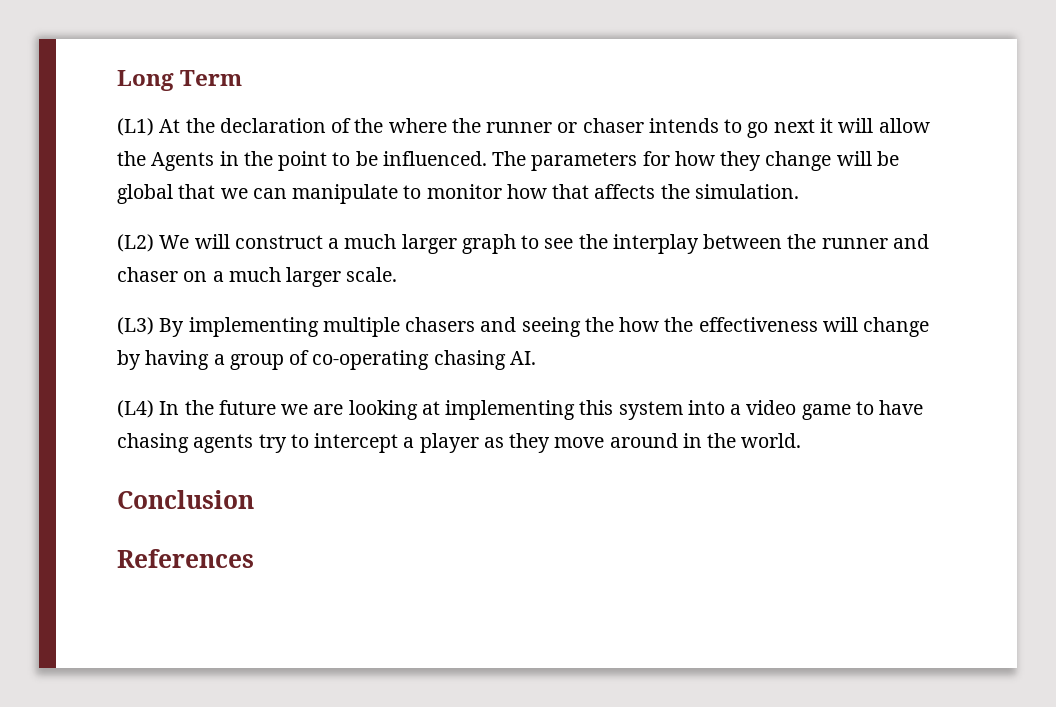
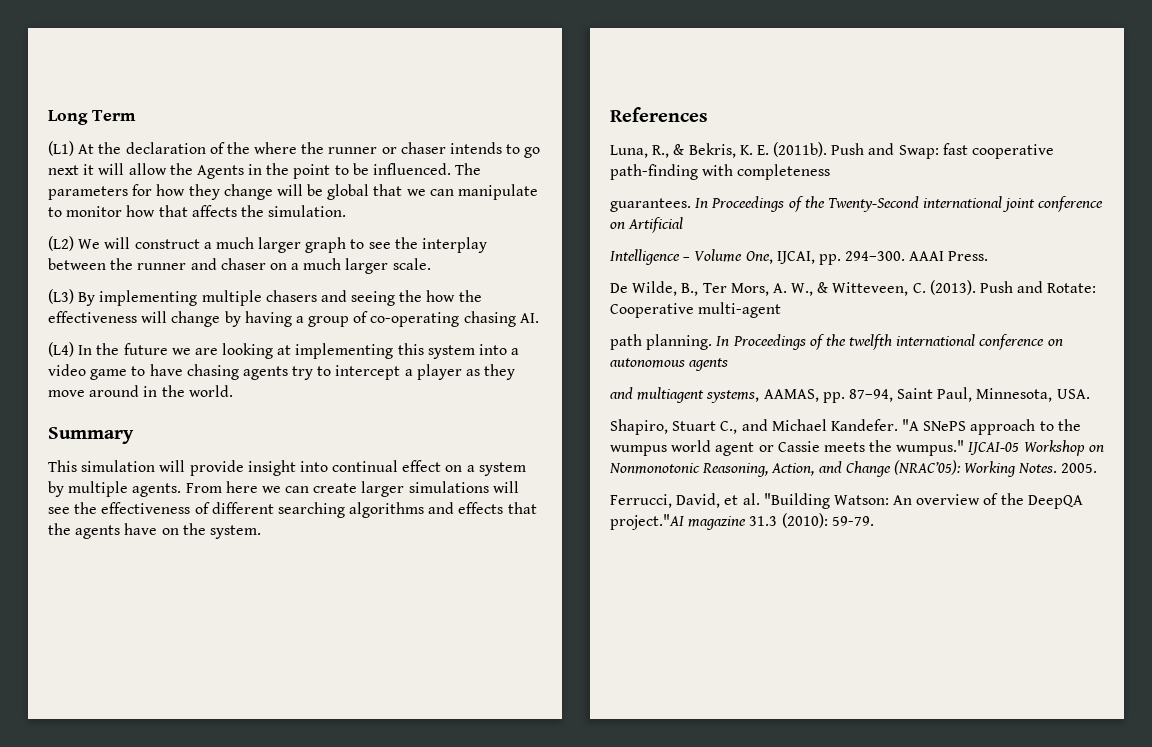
- Conclusion
+ Summary
+ This simulation will provide insight into continual effect on a system by multiple agents. From here we can create larger simulations will see the effectiveness of different searching algorithms and effects that the agents have on the system.
  References
+ Luna, R., & Bekris, K. E. (2011b). Push and Swap: fast cooperative path-finding with completeness
+ guarantees. In Proceedings of the Twenty-Second international joint conference on Artificial
+ Intelligence – Volume One, IJCAI, pp. 294–300. AAAI Press.
+ De Wilde, B., Ter Mors, A. W., & Witteveen, C. (2013). Push and Rotate: Cooperative multi-agent
+ path planning. In Proceedings of the twelfth international conference on autonomous agents
+ and multiagent systems, AAMAS, pp. 87–94, Saint Paul, Minnesota, USA.
+ Shapiro, Stuart C., and Michael Kandefer. "A SNePS approach to the wumpus world agent or Cassie meets the wumpus." IJCAI-05 Workshop on Nonmonotonic Reasoning, Action, and Change (NRAC’05): Working Notes. 2005.
+ Ferrucci, David, et al. "Building Watson: An overview of the DeepQA project."AI magazine 31.3 (2010): 59-79.

